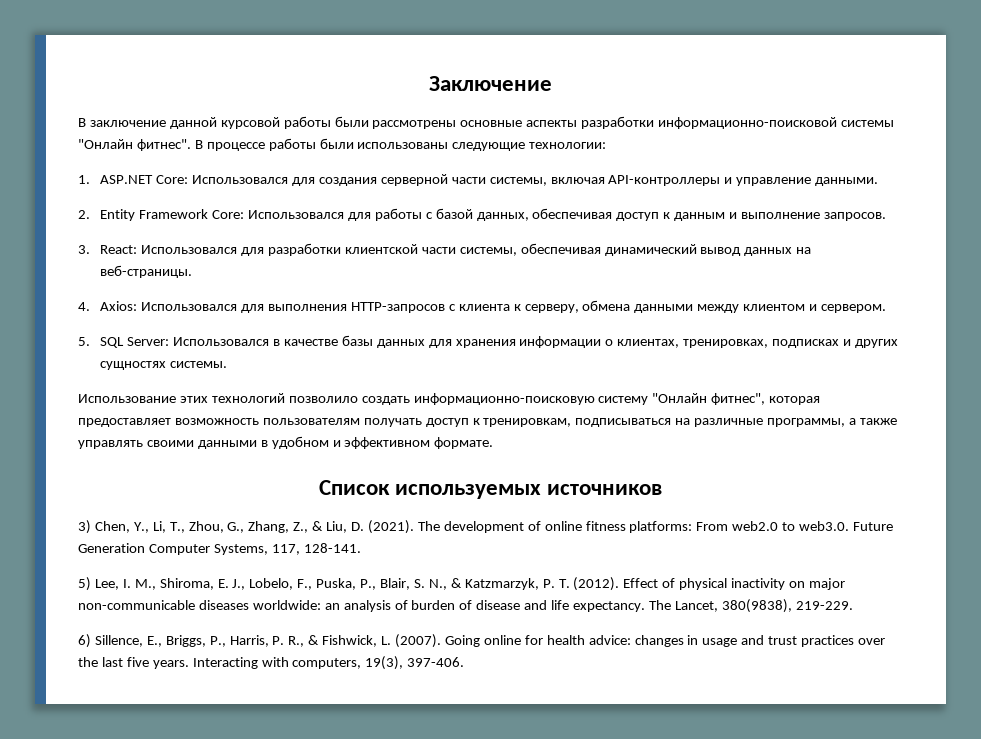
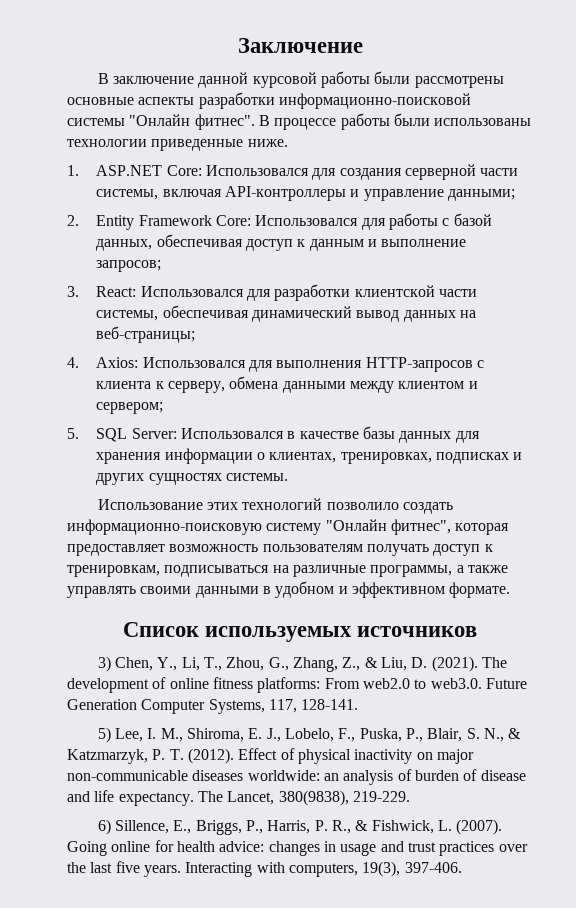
- В процессе работы были использованы следующие технологии:
+ В процессе работы были использованы технологии приведенные ниже.
- 1. ASP.NET Core: Использовался для создания серверной части системы, включая API-контроллеры и управление данными.
+ 1. ASP.NET Core: Использовался для создания серверной части системы, включая API-контроллеры и управление данными;
- 2. Entity Framework Core: Использовался для работы с базой данных, обеспечивая доступ к данным и выполнение запросов.
+ 2. Entity Framework Core: Использовался для работы с базой данных, обеспечивая доступ к данным и выполнение запросов;
- 3. React: Использовался для разработки клиентской части системы, обеспечивая динамический вывод данных на веб-страницы.
+ 3. React: Использовался для разработки клиентской части системы, обеспечивая динамический вывод данных на веб-страницы;
- 4. Axios: Использовался для выполнения HTTP-запросов с клиента к серверу, обмена данными между клиентом и сервером.
+ 4. Axios: Использовался для выполнения HTTP-запросов с клиента к серверу, обмена данными между клиентом и сервером;

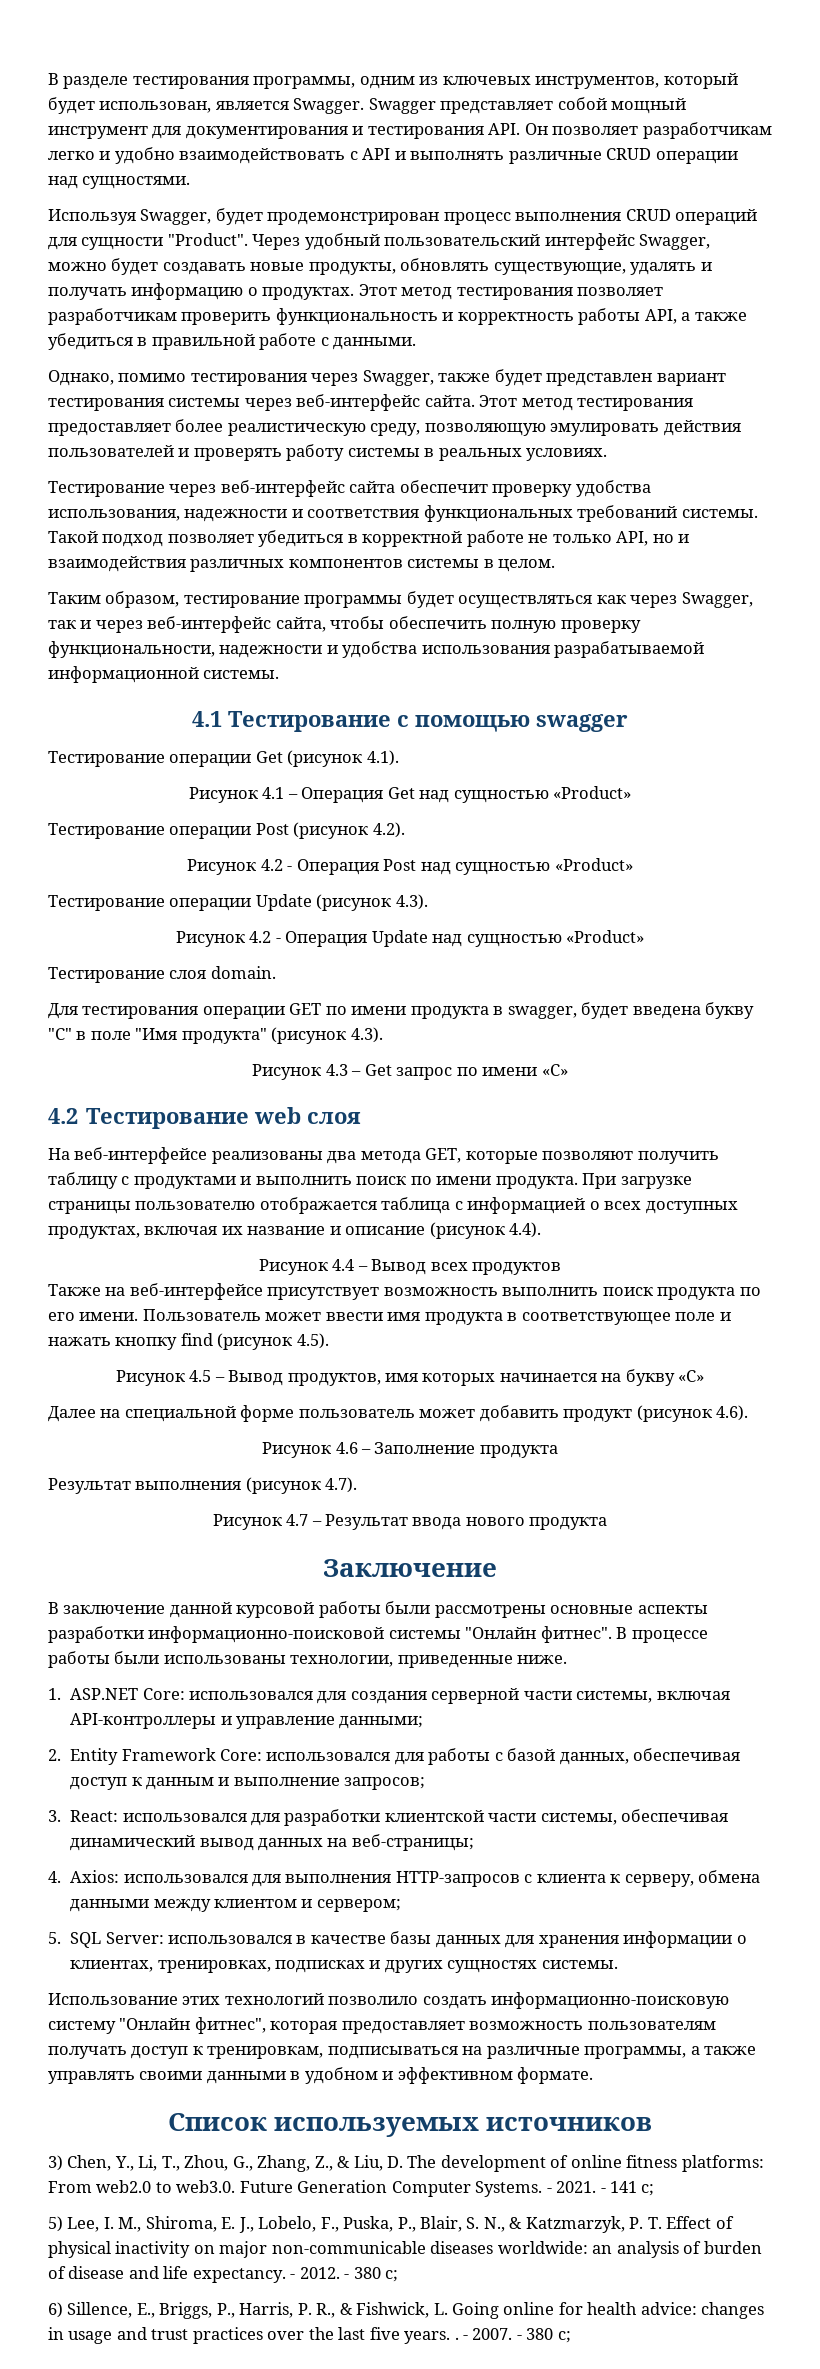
+ В разделе тестирования программы, одним из ключевых инструментов, который будет использован, является Swagger. Swagger представляет собой мощный инструмент для документирования и тестирования API. Он позволяет разработчикам легко и удобно взаимодействовать с API и выполнять различные CRUD операции над сущностями.
+ Используя Swagger, будет продемонстрирован процесс выполнения CRUD операций для сущности "Product". Через удобный пользовательский интерфейс Swagger, можно будет создавать новые продукты, обновлять существующие, удалять и получать информацию о продуктах. Этот метод тестирования позволяет разработчикам проверить функциональность и корректность работы API, а также убедиться в правильной работе с данными.
+ Однако, помимо тестирования через Swagger, также будет представлен вариант тестирования системы через веб-интерфейс сайта. Этот метод тестирования предоставляет более реалистическую среду, позволяющую эмулировать действия пользователей и проверять работу системы в реальных условиях.
+ Тестирование через веб-интерфейс сайта обеспечит проверку удобства использования, надежности и соответствия функциональных требований системы. Такой подход позволяет убедиться в корректной работе не только API, но и взаимодействия различных компонентов системы в целом.
+ Таким образом, тестирование программы будет осуществляться как через Swagger, так и через веб-интерфейс сайта, чтобы обеспечить полную проверку функциональности, надежности и удобства использования разрабатываемой информационной системы.
+ 4.1 Тестирование с помощью swagger
+ Тестирование операции Get (рисунок 4.1).
+ Рисунок 4.1 – Операция Get над сущностью «Product»
+ Тестирование операции Post (рисунок 4.2).
+ Рисунок 4.2 - Операция Post над сущностью «Product»
+ Тестирование операции Update (рисунок 4.3).
+ Рисунок 4.2 - Операция Update над сущностью «Product»
+ Тестирование слоя domain.
+ Для тестирования операции GET по имени продукта в swagger, будет введена букву "C" в поле "Имя продукта" (рисунок 4.3).
+ Рисунок 4.3 – Get запрос по имени «C»
+ 4.2 Тестирование web слоя
+ На веб-интерфейсе реализованы два метода GET, которые позволяют получить таблицу с продуктами и выполнить поиск по имени продукта. При загрузке страницы пользователю отображается таблица с информацией о всех доступных продуктах, включая их название и описание (рисунок 4.4).
+ Рисунок 4.4 – Вывод всех продуктов
+ Также на веб-интерфейсе присутствует возможность выполнить поиск продукта по его имени. Пользователь может ввести имя продукта в соответствующее поле и нажать кнопку find (рисунок 4.5).
+ Рисунок 4.5 – Вывод продуктов, имя которых начинается на букву «C»
+ Далее на специальной форме пользователь может добавить продукт (рисунок 4.6).
+ Рисунок 4.6 – Заполнение продукта
+ Результат выполнения (рисунок 4.7).
+ Рисунок 4.7 – Результат ввода нового продукта
- В процессе работы были использованы технологии приведенные ниже.
+ В процессе работы были использованы технологии, приведенные ниже.
- 1. ASP.NET Core: Использовался для создания серверной части системы, включая API-контроллеры и управление данными;
+ 1. ASP.NET Core: использовался для создания серверной части системы, включая API-контроллеры и управление данными;
- 2. Entity Framework Core: Использовался для работы с базой данных, обеспечивая доступ к данным и выполнение запросов;
+ 2. Entity Framework Core: использовался для работы с базой данных, обеспечивая доступ к данным и выполнение запросов;
- 3. React: Использовался для разработки клиентской части системы, обеспечивая динамический вывод данных на веб-страницы;
+ 3. React: использовался для разработки клиентской части системы, обеспечивая динамический вывод данных на веб-страницы;
- 4. Axios: Использовался для выполнения HTTP-запросов с клиента к серверу, обмена данными между клиентом и сервером;
+ 4. Axios: использовался для выполнения HTTP-запросов с клиента к серверу, обмена данными между клиентом и сервером;
- 5. SQL Server: Использовался в качестве базы данных для хранения информации о клиентах, тренировках, подписках и других сущностях системы.
+ 5. SQL Server: использовался в качестве базы данных для хранения информации о клиентах, тренировках, подписках и других сущностях системы.
- 3) Chen, Y., Li, T., Zhou, G., Zhang, Z., & Liu, D. (2021). The development of online fitness platforms: From web2.0 to web3.0. Future Generation Computer Systems, 117, 128-141.
+ 3) Chen, Y., Li, T., Zhou, G., Zhang, Z., & Liu, D. The development of online fitness platforms: From web2.0 to web3.0. Future Generation Computer Systems. - 2021. - 141 с;
- 5) Lee, I. M., Shiroma, E. J., Lobelo, F., Puska, P., Blair, S. N., & Katzmarzyk, P. T. (2012). Effect of physical inactivity on major non-communicable diseases worldwide: an analysis of burden of disease and life expectancy.
+ 5) Lee, I. M., Shiroma, E. J., Lobelo, F., Puska, P., Blair, S. N., & Katzmarzyk, P. T. Effect of physical inactivity on major non-communicable diseases worldwide: an analysis of burden of disease and life expectancy.
- The Lancet, 380(9838), 219-229.
+ - 2012. - 380 с;
- 6) Sillence, E., Briggs, P., Harris, P. R., & Fishwick, L. (2007). Going online for health advice: changes in usage and trust practices over the last five years. Interacting with computers, 19(3), 397-406.
+ 6) Sillence, E., Briggs, P., Harris, P. R., & Fishwick, L. Going online for health advice: changes in usage and trust practices over the last five years. . - 2007. - 380 с;

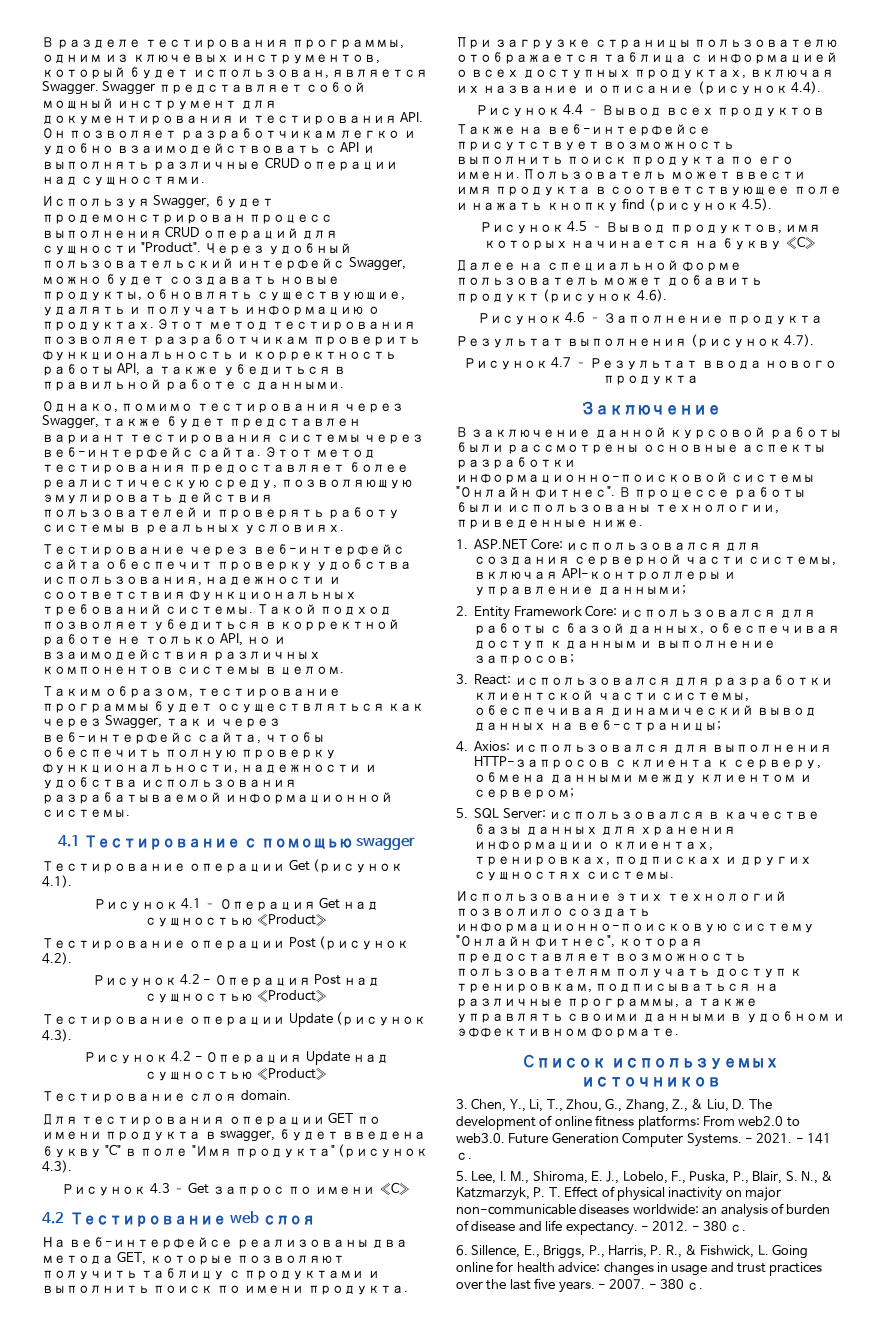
- 3) Chen, Y., Li, T., Zhou, G., Zhang, Z., & Liu, D. The development of online fitness platforms: From web2.0 to web3.0. Future Generation Computer Systems.
+ 3. Chen, Y., Li, T., Zhou, G., Zhang, Z., & Liu, D. The development of online fitness platforms: From web2.0 to web3.0. Future Generation Computer Systems.
- - 141 с;
- 5) Lee, I. M., Shiroma, E. J., Lobelo, F., Puska, P., Blair, S. N., & Katzmarzyk, P. T. Effect of physical inactivity on major non-communicable diseases worldwide: an analysis of burden of disease and life expectancy.
+ - 141 с.
+ 5. Lee, I. M., Shiroma, E. J., Lobelo, F., Puska, P., Blair, S. N., & Katzmarzyk, P. T. Effect of physical inactivity on major non-communicable diseases worldwide: an analysis of burden of disease and life expectancy.
- - 2012. - 380 с;
- 6) Sillence, E., Briggs, P., Harris, P. R., & Fishwick, L. Going online for health advice: changes in usage and trust practices over the last five years. .
+ - 2012. - 380 с.
+ 6. Sillence, E., Briggs, P., Harris, P. R., & Fishwick, L. Going online for health advice: changes in usage and trust practices over the last five years.
- - 2007. - 380 с;
+ - 2007. - 380 с.

